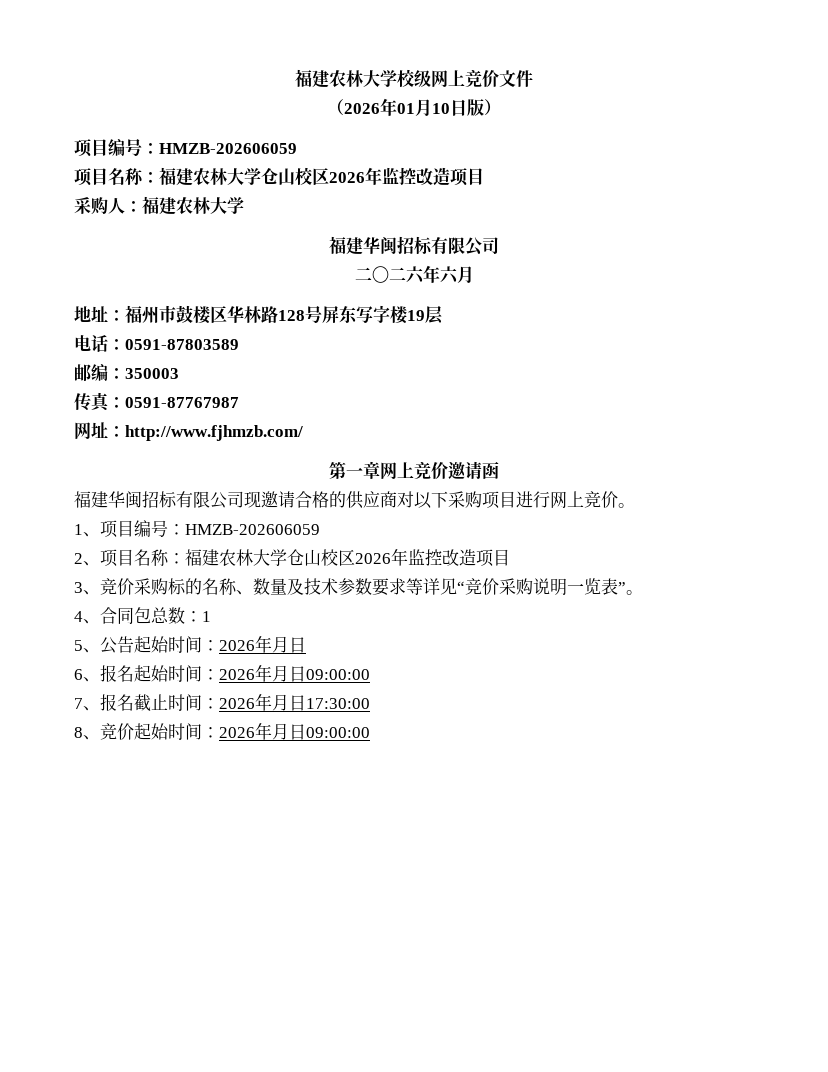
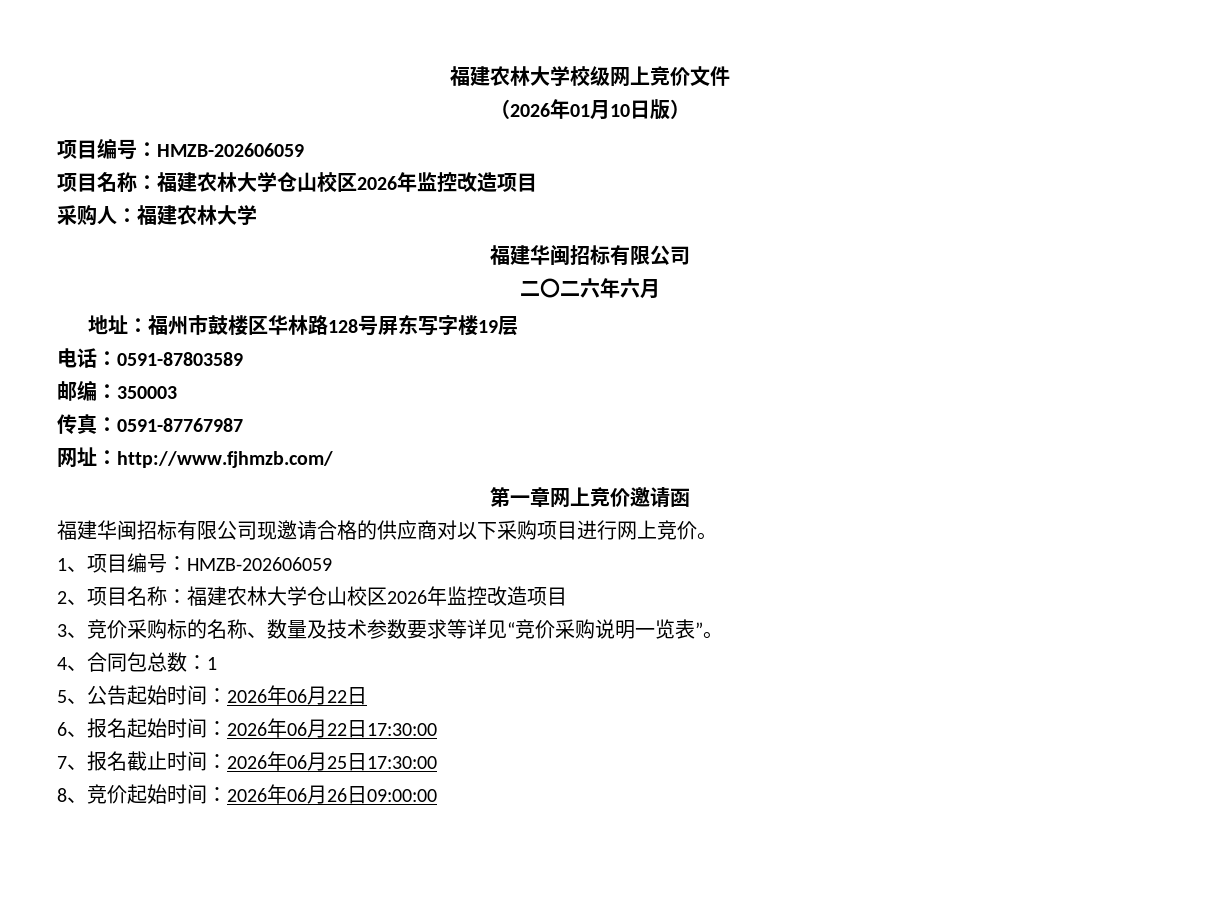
- 5、公告起始时间：2026年月日
+ 5、公告起始时间：2026年06月22日
- 6、报名起始时间：2026年月日09:00:00
+ 6、报名起始时间：2026年06月22日17:30:00
- 7、报名截止时间：2026年月日17:30:00
+ 7、报名截止时间：2026年06月25日17:30:00
- 8、竞价起始时间：2026年月日09:00:00
+ 8、竞价起始时间：2026年06月26日09:00:00

